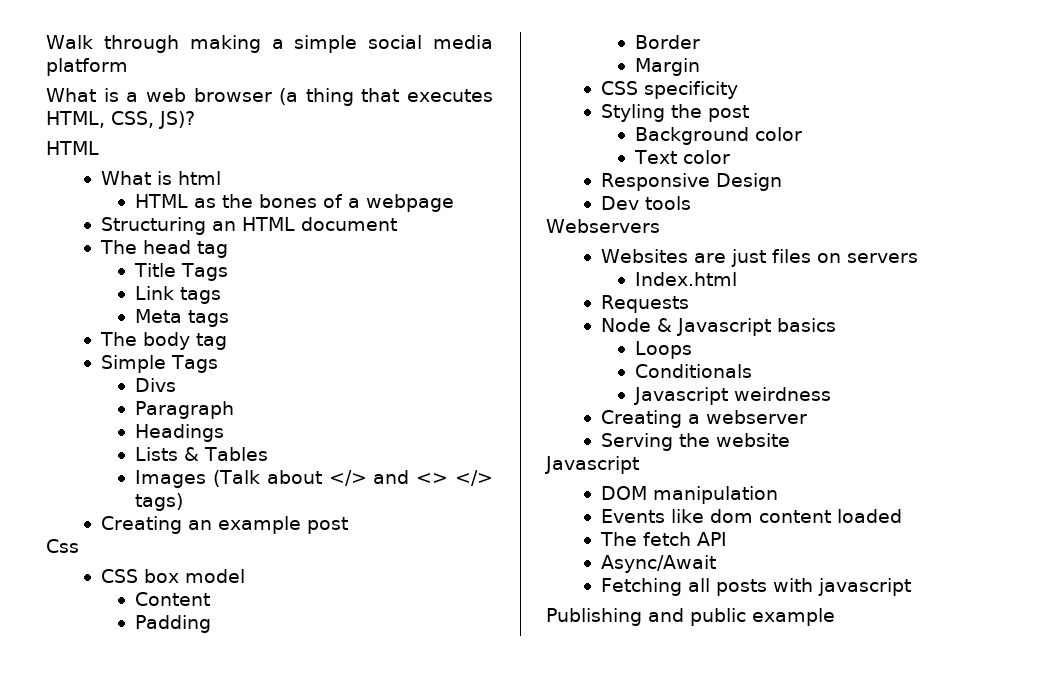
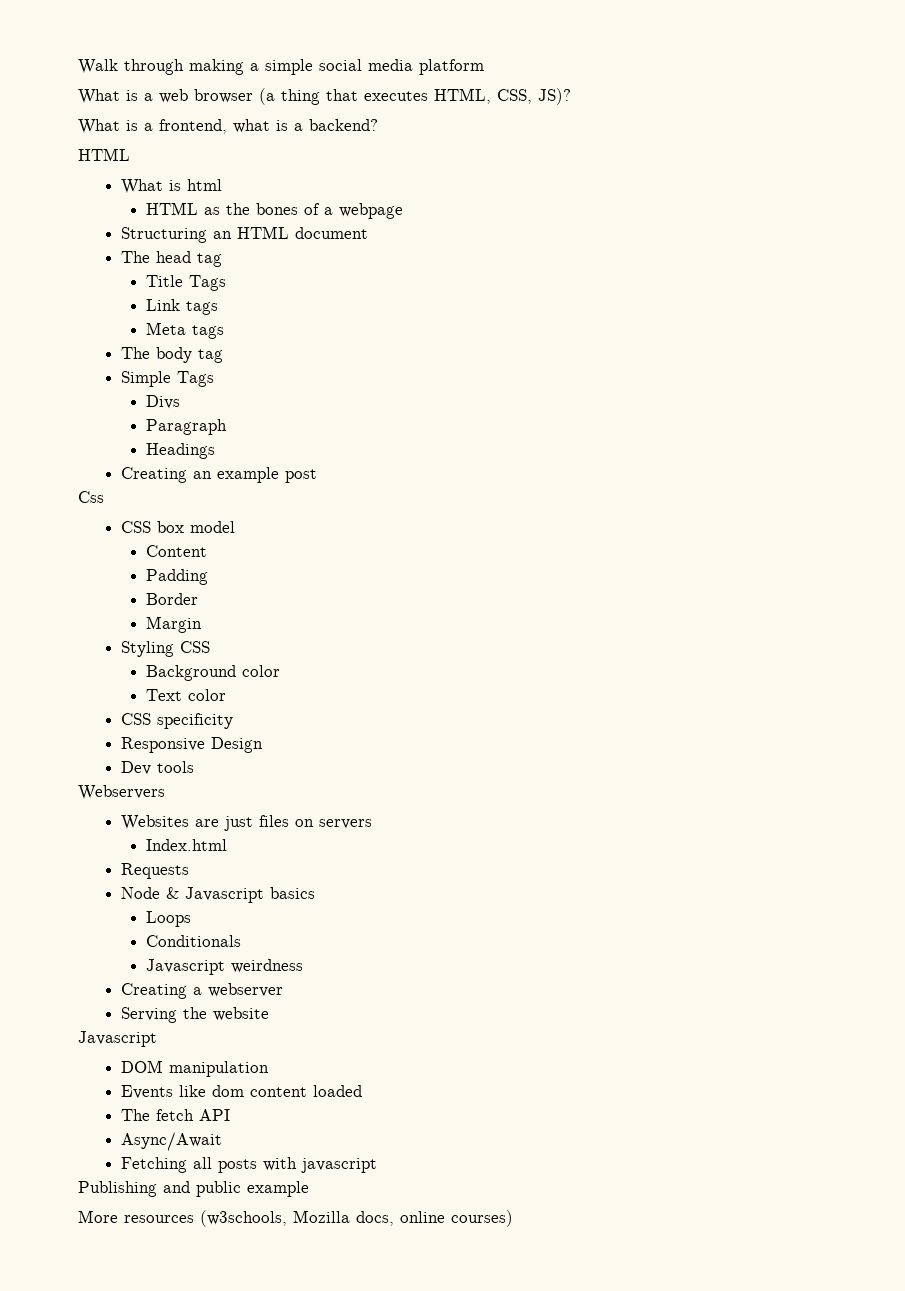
+ What is a frontend, what is a backend?
- Lists & Tables
- Images (Talk about </> and <> </> tags)
- CSS specificity
- Styling the post
+ Styling CSS
+ CSS specificity
+ More resources (w3schools, Mozilla docs, online courses)

